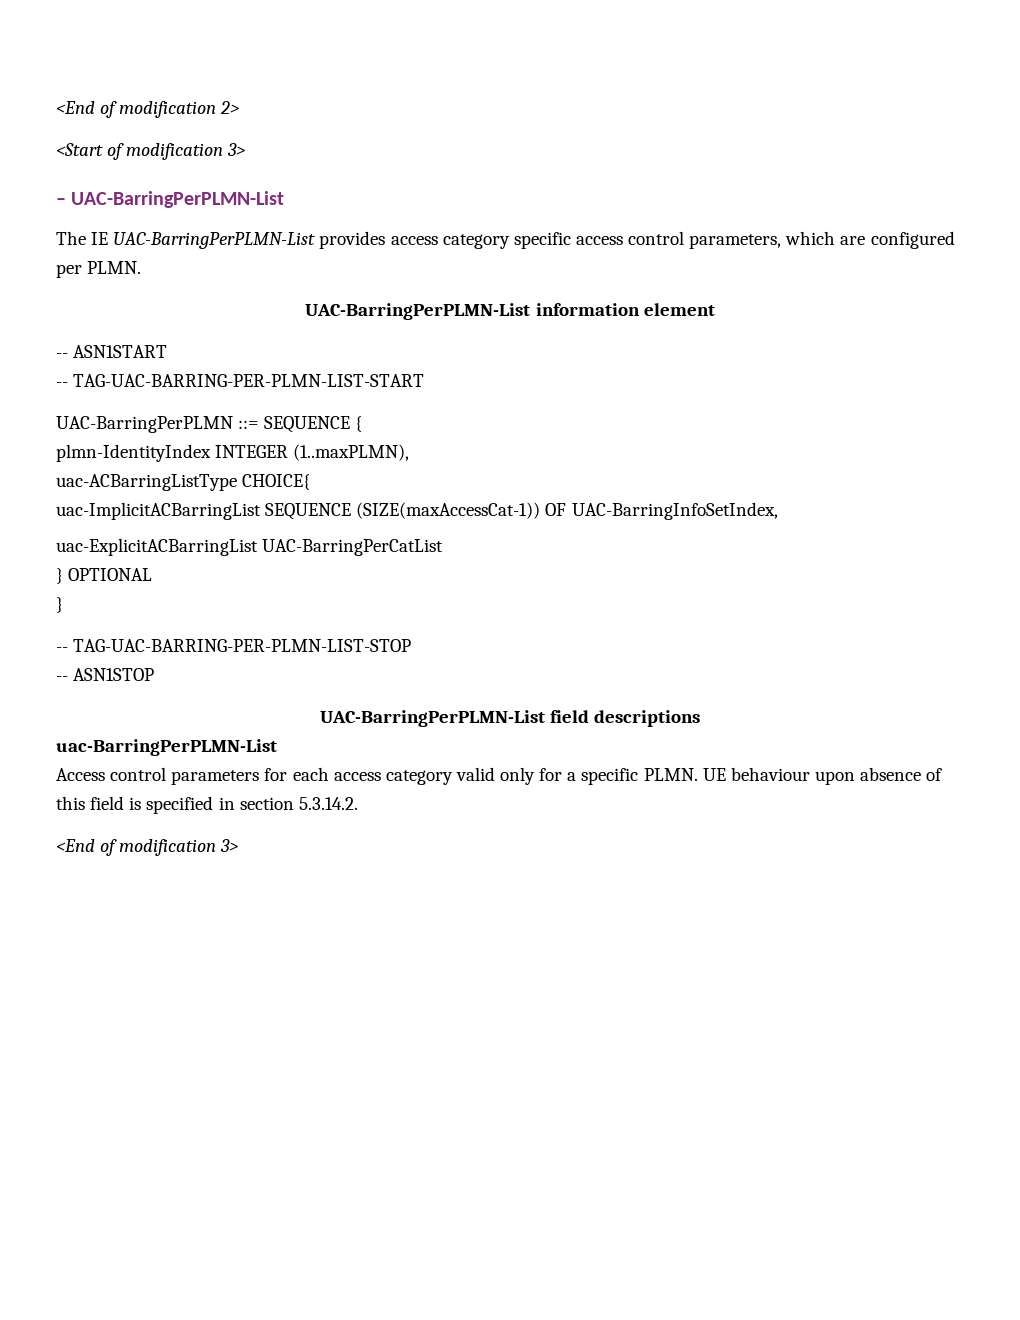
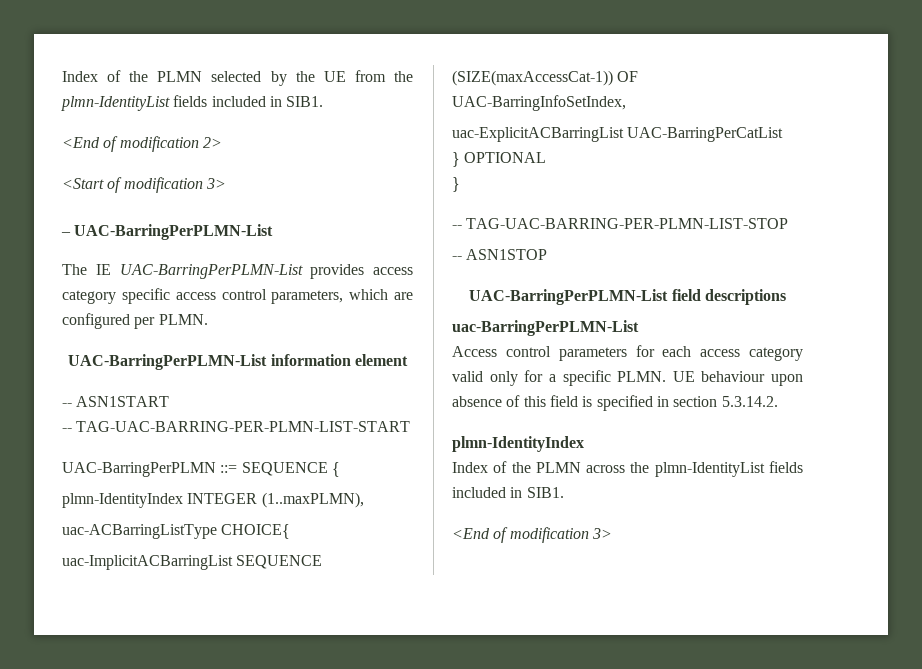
+ Index of the PLMN selected by the UE from the plmn-IdentityList fields included in SIB1.
  UE behaviour upon absence of this field is specified in section 5.3.14.2.
+ plmn-IdentityIndex
+ Index of the PLMN across the plmn-IdentityList fields included in SIB1.

